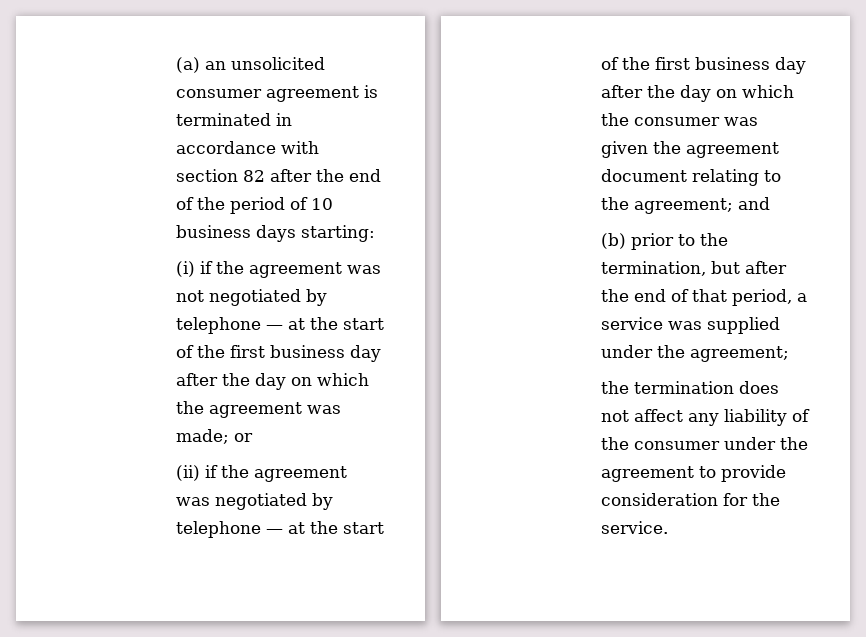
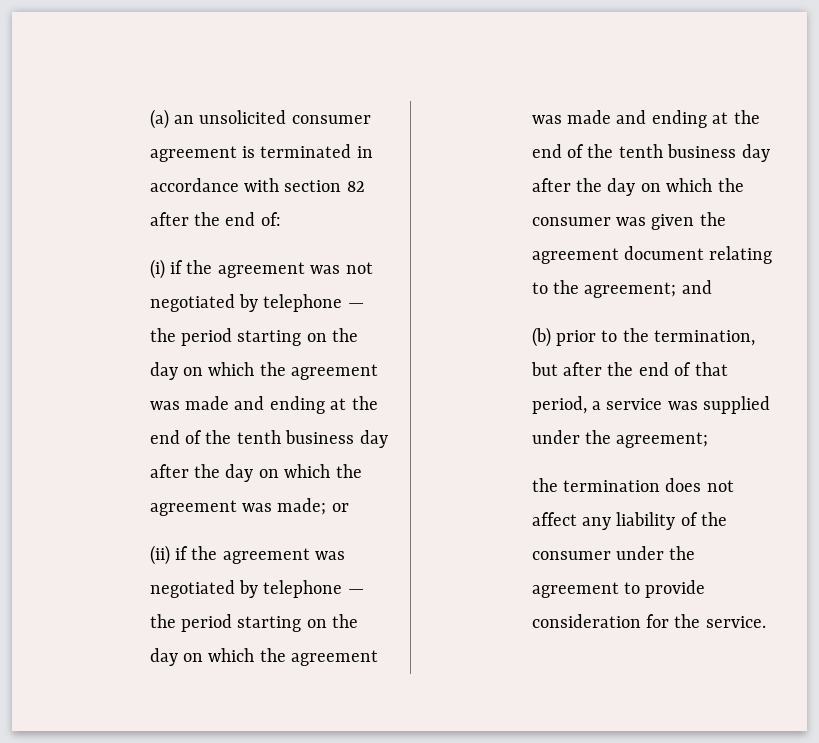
- (a) an unsolicited consumer agreement is terminated in accordance with section 82 after the end of the period of 10 business days starting:
+ (a) an unsolicited consumer agreement is terminated in accordance with section 82 after the end of:
- (i) if the agreement was not negotiated by telephone — at the start of the first business day after the day on which the agreement was made; or
+ (i) if the agreement was not negotiated by telephone — the period starting on the day on which the agreement was made and ending at the end of the tenth business day after the day on which the agreement was made; or
- (ii) if the agreement was negotiated by telephone — at the start of the first business day after the day on which the consumer was given the agreement document relating to the agreement; and
+ (ii) if the agreement was negotiated by telephone — the period starting on the day on which the agreement was made and ending at the end of the tenth business day after the day on which the consumer was given the agreement document relating to the agreement; and

